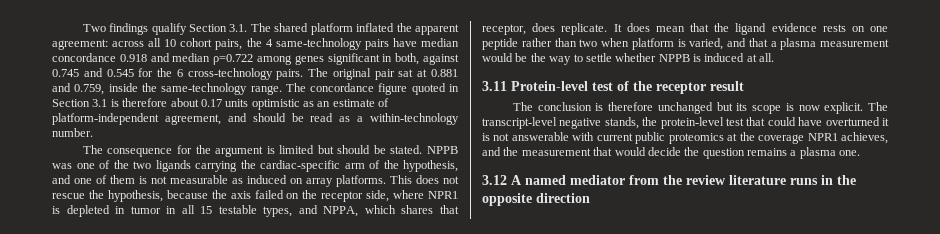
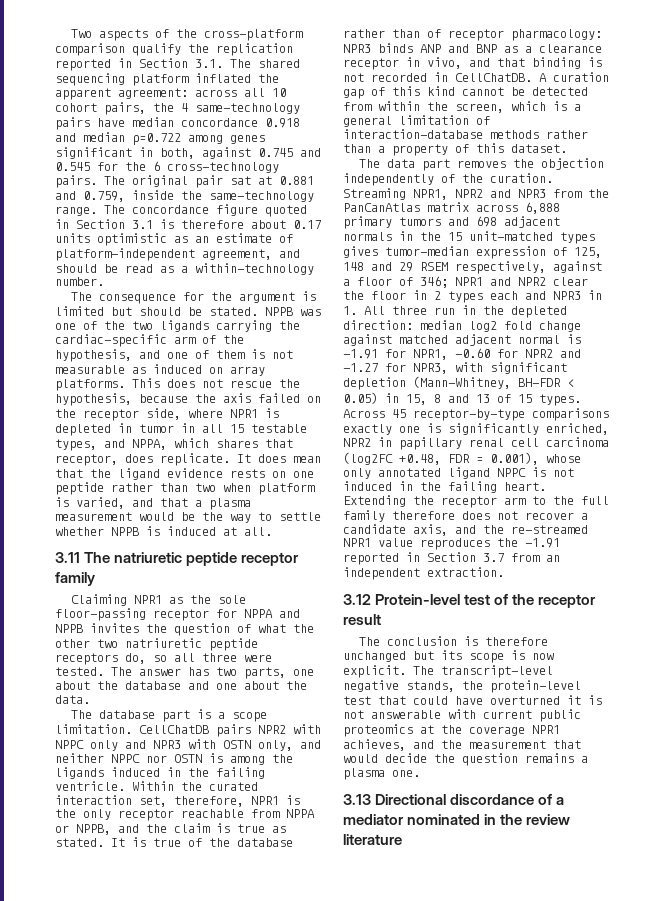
- Two findings qualify Section 3.1. The shared platform inflated the apparent agreement: across all 10 cohort pairs, the 4 same-technology pairs have median concordance 0.918 and median ρ=0.722 among genes significant in both, against 0.745 and 0.545 for the 6 cross-technology pairs.
+ Two aspects of the cross-platform comparison qualify the replication reported in Section 3.1. The shared sequencing platform inflated the apparent agreement: across all 10 cohort pairs, the 4 same-technology pairs have median concordance 0.918 and median ρ=0.722 among genes significant in both, against 0.745 and 0.545 for the 6 cross-technology pairs.
- 3.11 Protein-level test of the receptor result
+ 3.11 The natriuretic peptide receptor family
+ Claiming NPR1 as the sole floor-passing receptor for NPPA and NPPB invites the question of what the other two natriuretic peptide receptors do, so all three were tested. The answer has two parts, one about the database and one about the data.
+ The database part is a scope limitation. CellChatDB pairs NPR2 with NPPC only and NPR3 with OSTN only, and neither NPPC nor OSTN is among the ligands induced in the failing ventricle. Within the curated interaction set, therefore, NPR1 is the only receptor reachable from NPPA or NPPB, and the claim is true as stated. It is true of the database rather than of receptor pharmacology: NPR3 binds ANP and BNP as a clearance receptor in vivo, and that binding is not recorded in CellChatDB. A curation gap of this kind cannot be detected from within the screen, which is a general limitation of interaction-database methods rather than a property of this dataset.
+ The data part removes the objection independently of the curation. Streaming NPR1, NPR2 and NPR3 from the PanCanAtlas matrix across 6,888 primary tumors and 698 adjacent normals in the 15 unit-matched types gives tumor-median expression of 125, 148 and 29 RSEM respectively, against a floor of 346; NPR1 and NPR2 clear the floor in 2 types each and NPR3 in 1. All three run in the depleted direction: median log2 fold change against matched adjacent normal is -1.91 for NPR1, -0.60 for NPR2 and -1.27 for NPR3, with significant depletion (Mann-Whitney, BH-FDR < 0.05) in 15, 8 and 13 of 15 types. Across 45 receptor-by-type comparisons exactly one is significantly enriched, NPR2 in papillary renal cell carcinoma (log2FC +0.48, FDR = 0.001), whose only annotated ligand NPPC is not induced in the failing heart. Extending the receptor arm to the full family therefore does not recover a candidate axis, and the re-streamed NPR1 value reproduces the -1.91 reported in Section 3.7 from an independent extraction.
+ 3.12 Protein-level test of the receptor result
- 3.12 A named mediator from the review literature runs in the opposite direction
+ 3.13 Directional discordance of a mediator nominated in the review literature

